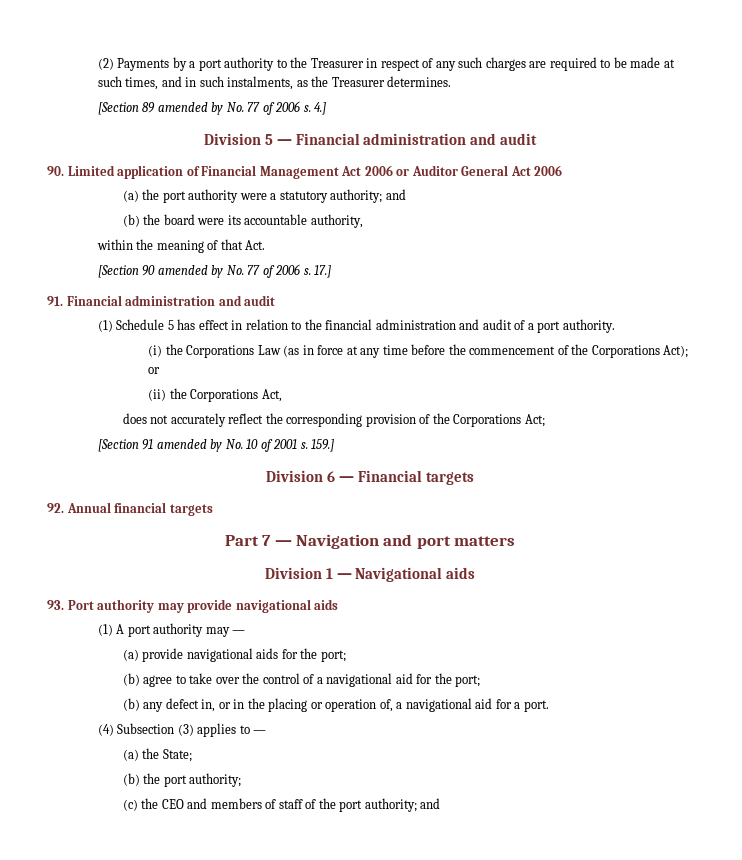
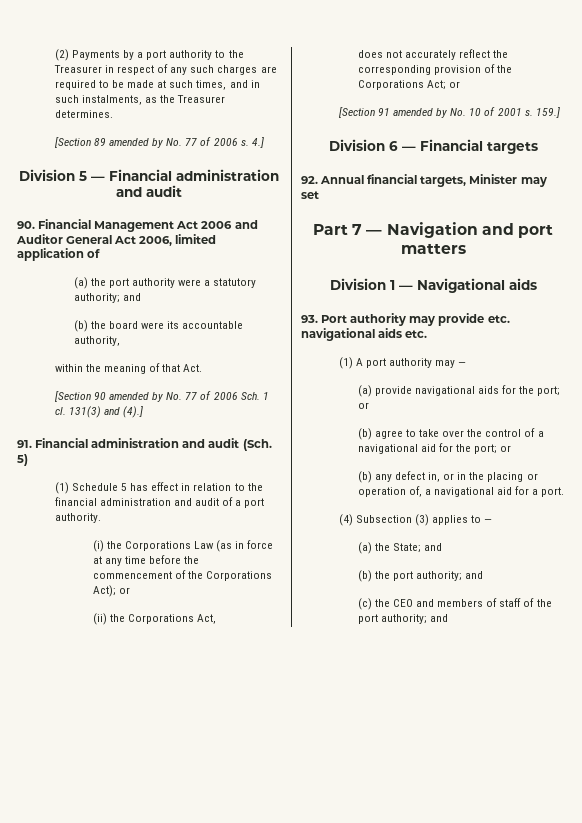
- 90. Limited application of Financial Management Act 2006 or Auditor General Act 2006
+ 90. Financial Management Act 2006 and Auditor General Act 2006, limited application of
- [Section 90 amended by No. 77 of 2006 s. 17.]
+ [Section 90 amended by No. 77 of 2006 Sch. 1 cl. 131(3) and (4).]
- 91. Financial administration and audit
+ 91. Financial administration and audit (Sch. 5)
- does not accurately reflect the corresponding provision of the Corporations Act;
+ does not accurately reflect the corresponding provision of the Corporations Act; or
- 92. Annual financial targets
+ 92. Annual financial targets, Minister may set
- 93. Port authority may provide navigational aids
+ 93. Port authority may provide etc. navigational aids etc.
- (a) provide navigational aids for the port;
+ (a) provide navigational aids for the port; or
- (b) agree to take over the control of a navigational aid for the port;
+ (b) agree to take over the control of a navigational aid for the port; or
- (a) the State;
+ (a) the State; and
- (b) the port authority;
+ (b) the port authority; and

